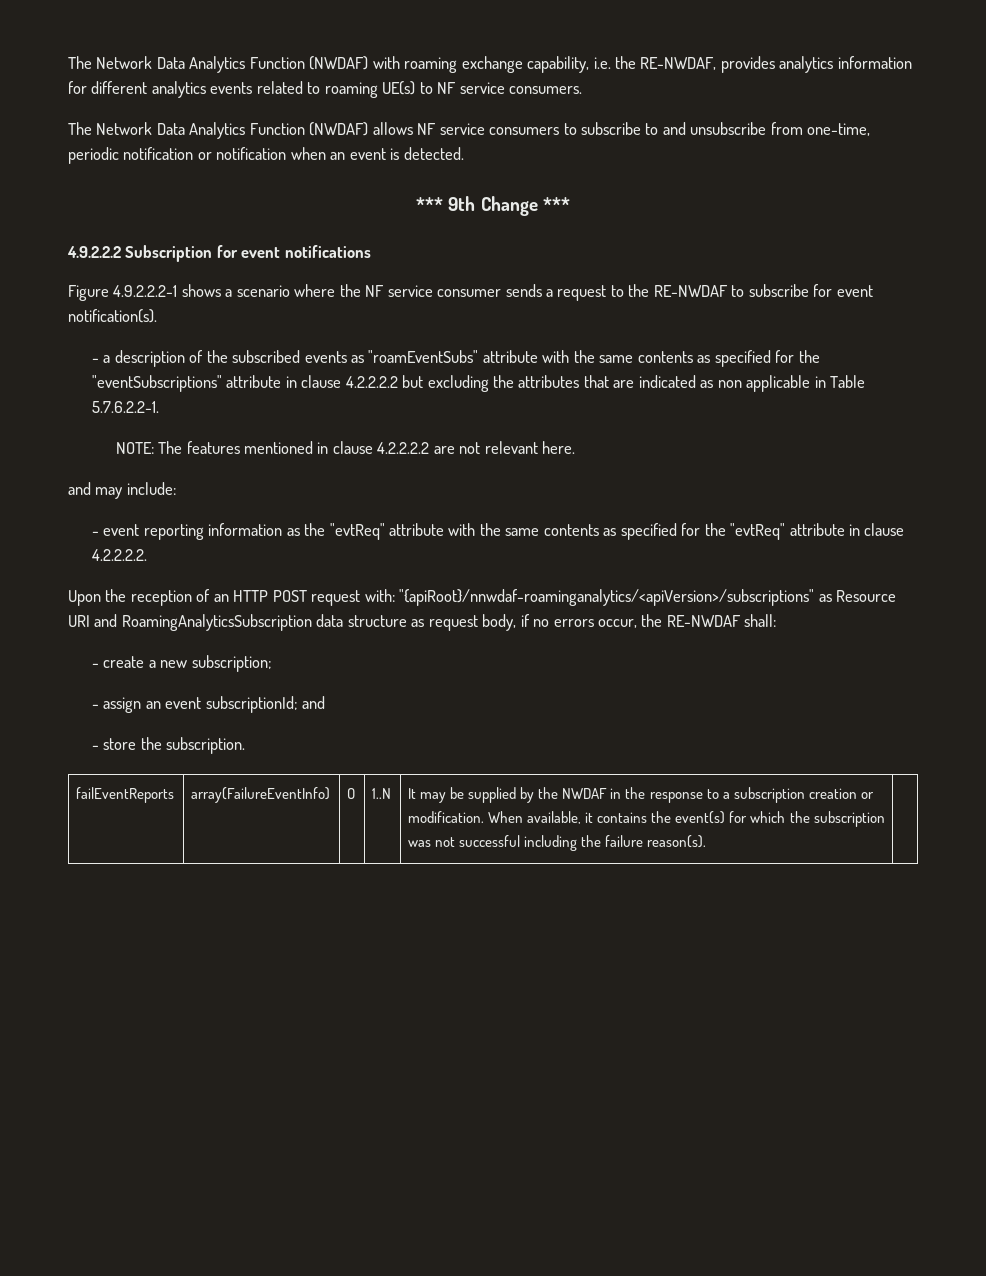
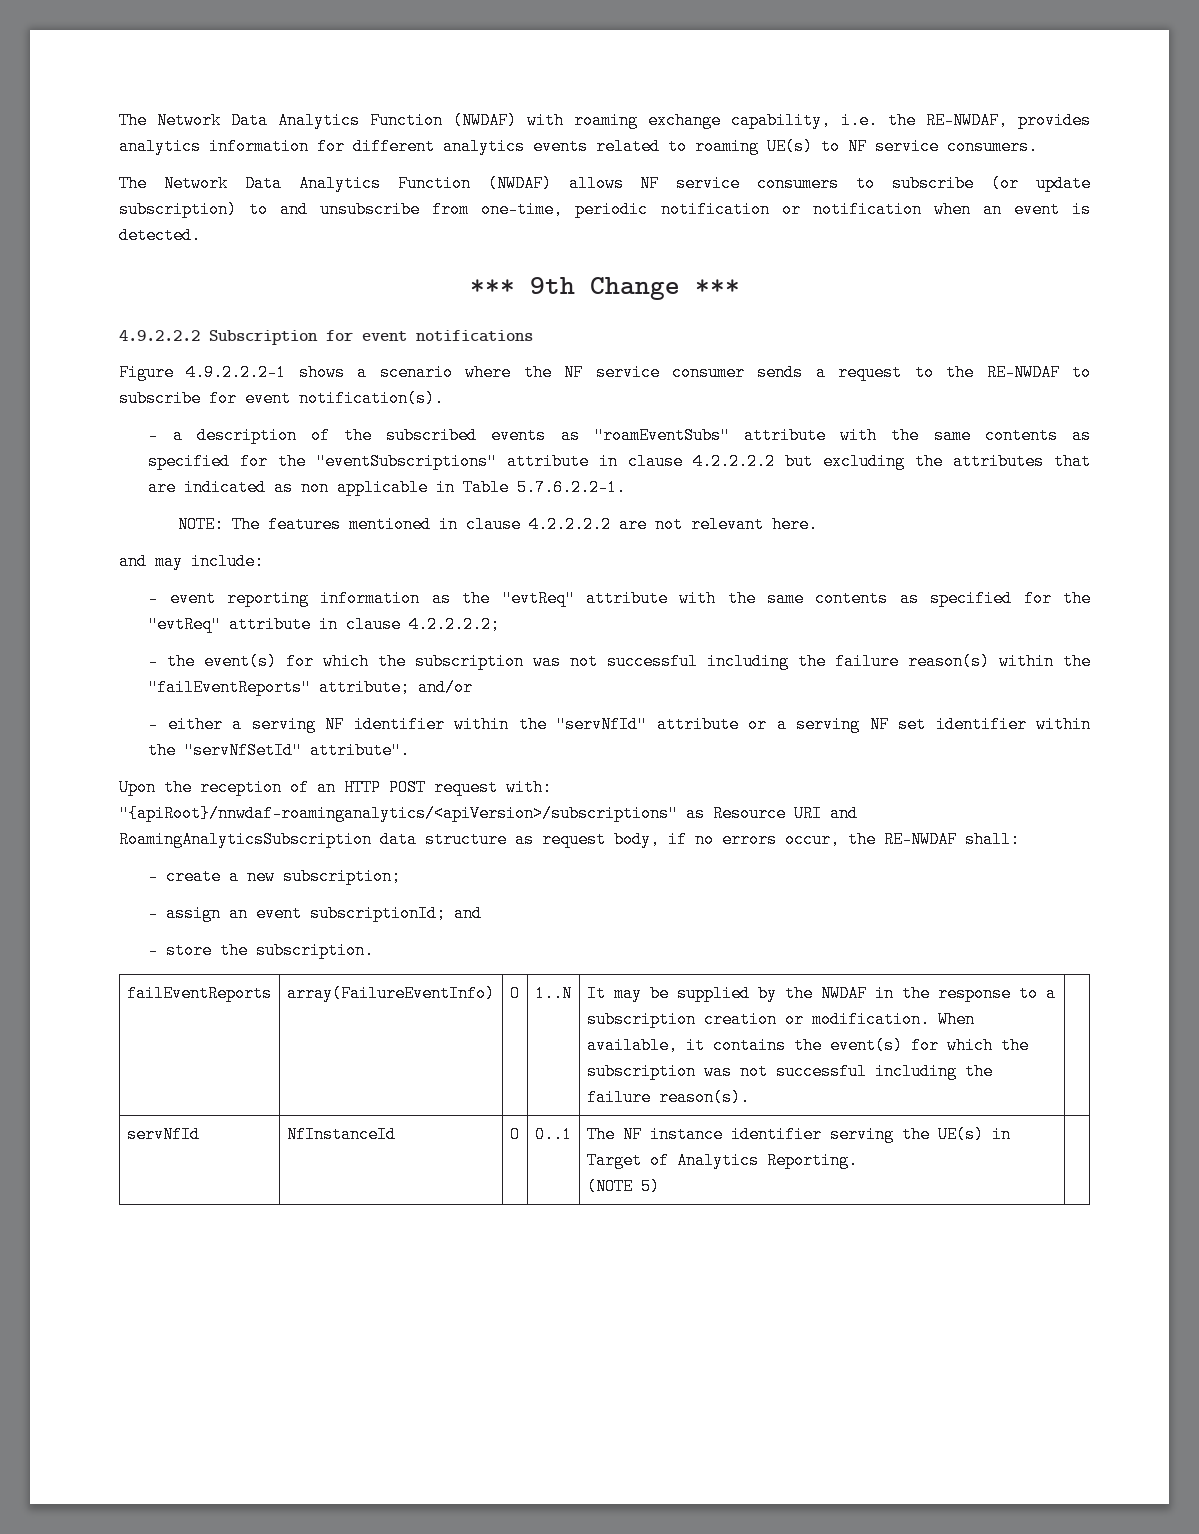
- The Network Data Analytics Function (NWDAF) allows NF service consumers to subscribe to and unsubscribe from one-time, periodic notification or notification when an event is detected.
+ The Network Data Analytics Function (NWDAF) allows NF service consumers to subscribe (or update subscription) to and unsubscribe from one-time, periodic notification or notification when an event is detected.
- - event reporting information as the "evtReq" attribute with the same contents as specified for the "evtReq" attribute in clause 4.2.2.2.2.
+ - event reporting information as the "evtReq" attribute with the same contents as specified for the "evtReq" attribute in clause 4.2.2.2.2;
+ - the event(s) for which the subscription was not successful including the failure reason(s) within the "failEventReports" attribute; and/or
+ - either a serving NF identifier within the "servNfId" attribute or a serving NF set identifier within the "servNfSetId" attribute".
+ servNfId | NfInstanceId | O | 0..1 | The NF instance identifier serving the UE(s) in Target of Analytics Reporting.
+ (NOTE 5) |

